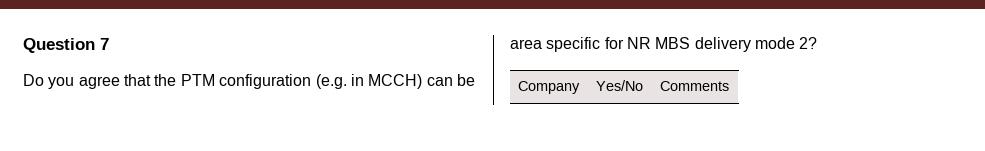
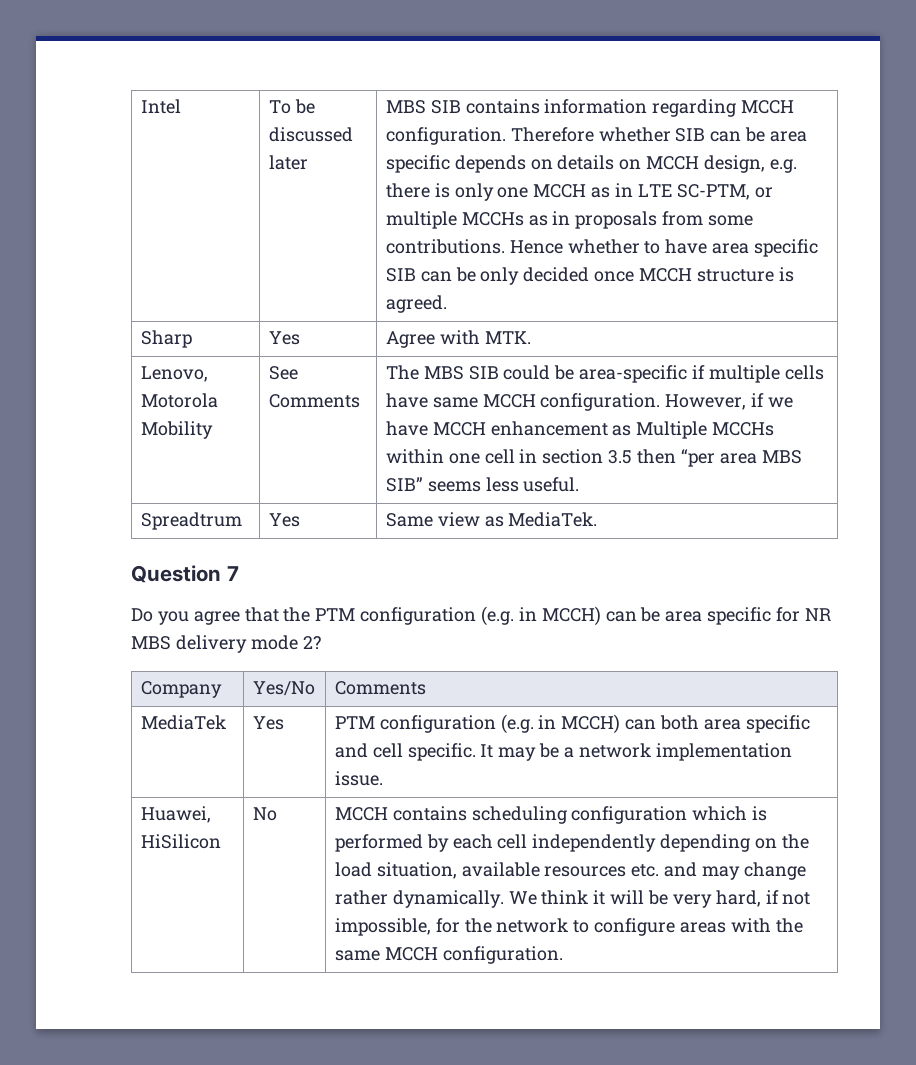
+ Intel | To be discussed later | MBS SIB contains information regarding MCCH configuration. Therefore whether SIB can be area specific depends on details on MCCH design, e.g. there is only one MCCH as in LTE SC-PTM, or multiple MCCHs as in proposals from some contributions. Hence whether to have area specific SIB can be only decided once MCCH structure is agreed.
+ Sharp | Yes | Agree with MTK.
+ Lenovo, Motorola Mobility | See Comments | The MBS SIB could be area-specific if multiple cells have same MCCH configuration. However, if we have MCCH enhancement as Multiple MCCHs within one cell in section 3.5 then “per area MBS SIB” seems less useful.
+ Spreadtrum | Yes | Same view as MediaTek.
+ MediaTek | Yes | PTM configuration (e.g. in MCCH) can both area specific and cell specific. It may be a network implementation issue.
+ Huawei, HiSilicon | No | MCCH contains scheduling configuration which is performed by each cell independently depending on the load situation, available resources etc. and may change rather dynamically. We think it will be very hard, if not impossible, for the network to configure areas with the same MCCH configuration.

